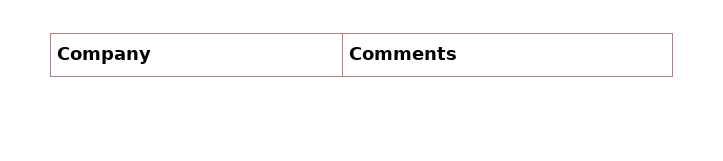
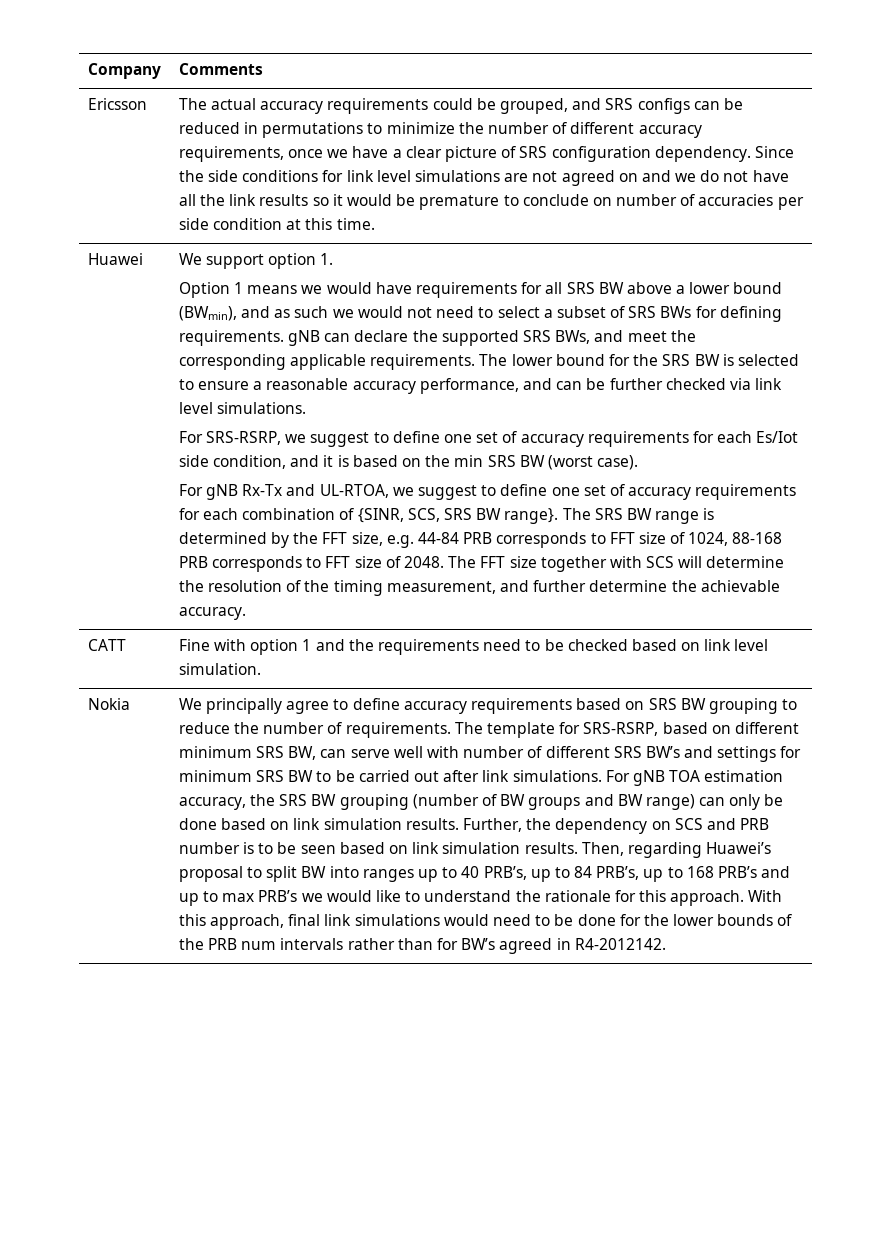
+ Ericsson | The actual accuracy requirements could be grouped, and SRS configs can be reduced in permutations to minimize the number of different accuracy requirements, once we have a clear picture of SRS configuration dependency. Since the side conditions for link level simulations are not agreed on and we do not have all the link results so it would be premature to conclude on number of accuracies per side condition at this time.
+ Huawei | We support option 1.
+ Option 1 means we would have requirements for all SRS BW above a lower bound (BWmin), and as such we would not need to select a subset of SRS BWs for defining requirements. gNB can declare the supported SRS BWs, and meet the corresponding applicable requirements. The lower bound for the SRS BW is selected to ensure a reasonable accuracy performance, and can be further checked via link level simulations.
+ For SRS-RSRP, we suggest to define one set of accuracy requirements for each Es/Iot side condition, and it is based on the min SRS BW (worst case).
+ For gNB Rx-Tx and UL-RTOA, we suggest to define one set of accuracy requirements for each combination of {SINR, SCS, SRS BW range}. The SRS BW range is determined by the FFT size, e.g. 44-84 PRB corresponds to FFT size of 1024, 88-168 PRB corresponds to FFT size of 2048. The FFT size together with SCS will determine the resolution of the timing measurement, and further determine the achievable accuracy.
+ CATT | Fine with option 1 and the requirements need to be checked based on link level simulation.
+ Nokia | We principally agree to define accuracy requirements based on SRS BW grouping to reduce the number of requirements. The template for SRS-RSRP, based on different minimum SRS BW, can serve well with number of different SRS BW’s and settings for minimum SRS BW to be carried out after link simulations. For gNB TOA estimation accuracy, the SRS BW grouping (number of BW groups and BW range) can only be done based on link simulation results. Further, the dependency on SCS and PRB number is to be seen based on link simulation results. Then, regarding Huawei’s proposal to split BW into ranges up to 40 PRB’s, up to 84 PRB’s, up to 168 PRB’s and up to max PRB’s we would like to understand the rationale for this approach. With this approach, final link simulations would need to be done for the lower bounds of the PRB num intervals rather than for BW’s agreed in R4-2012142.

